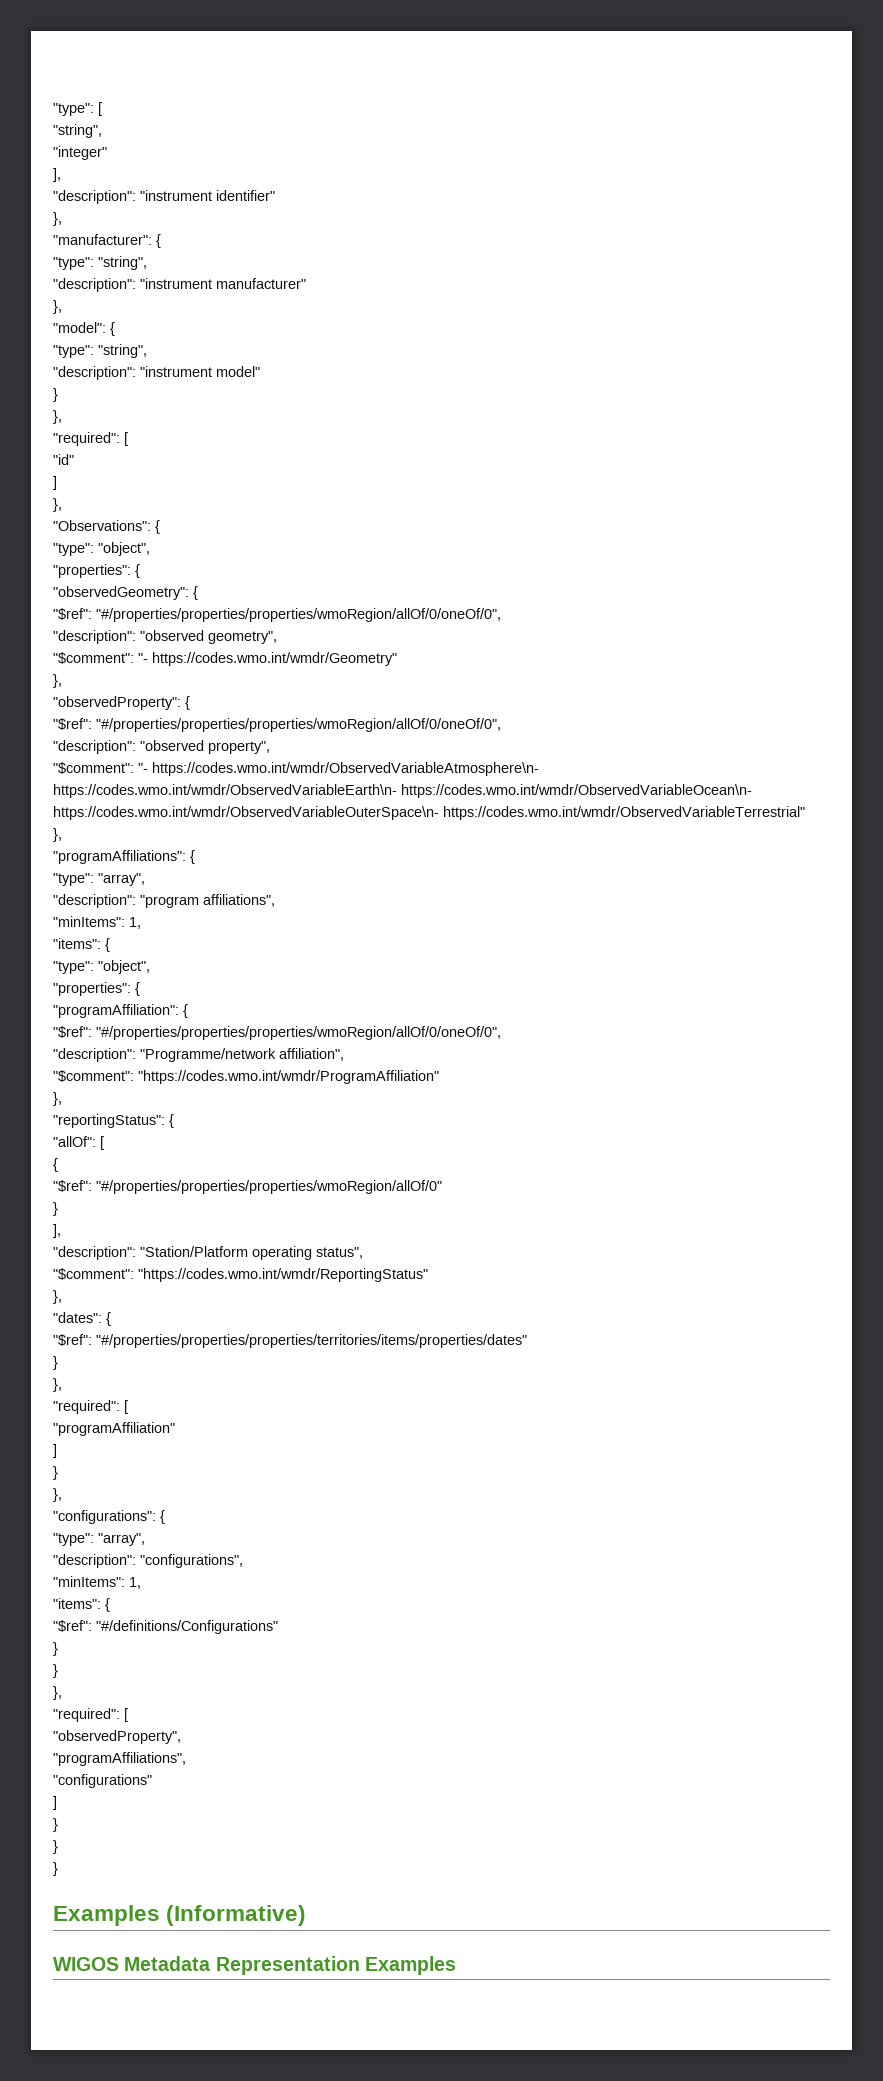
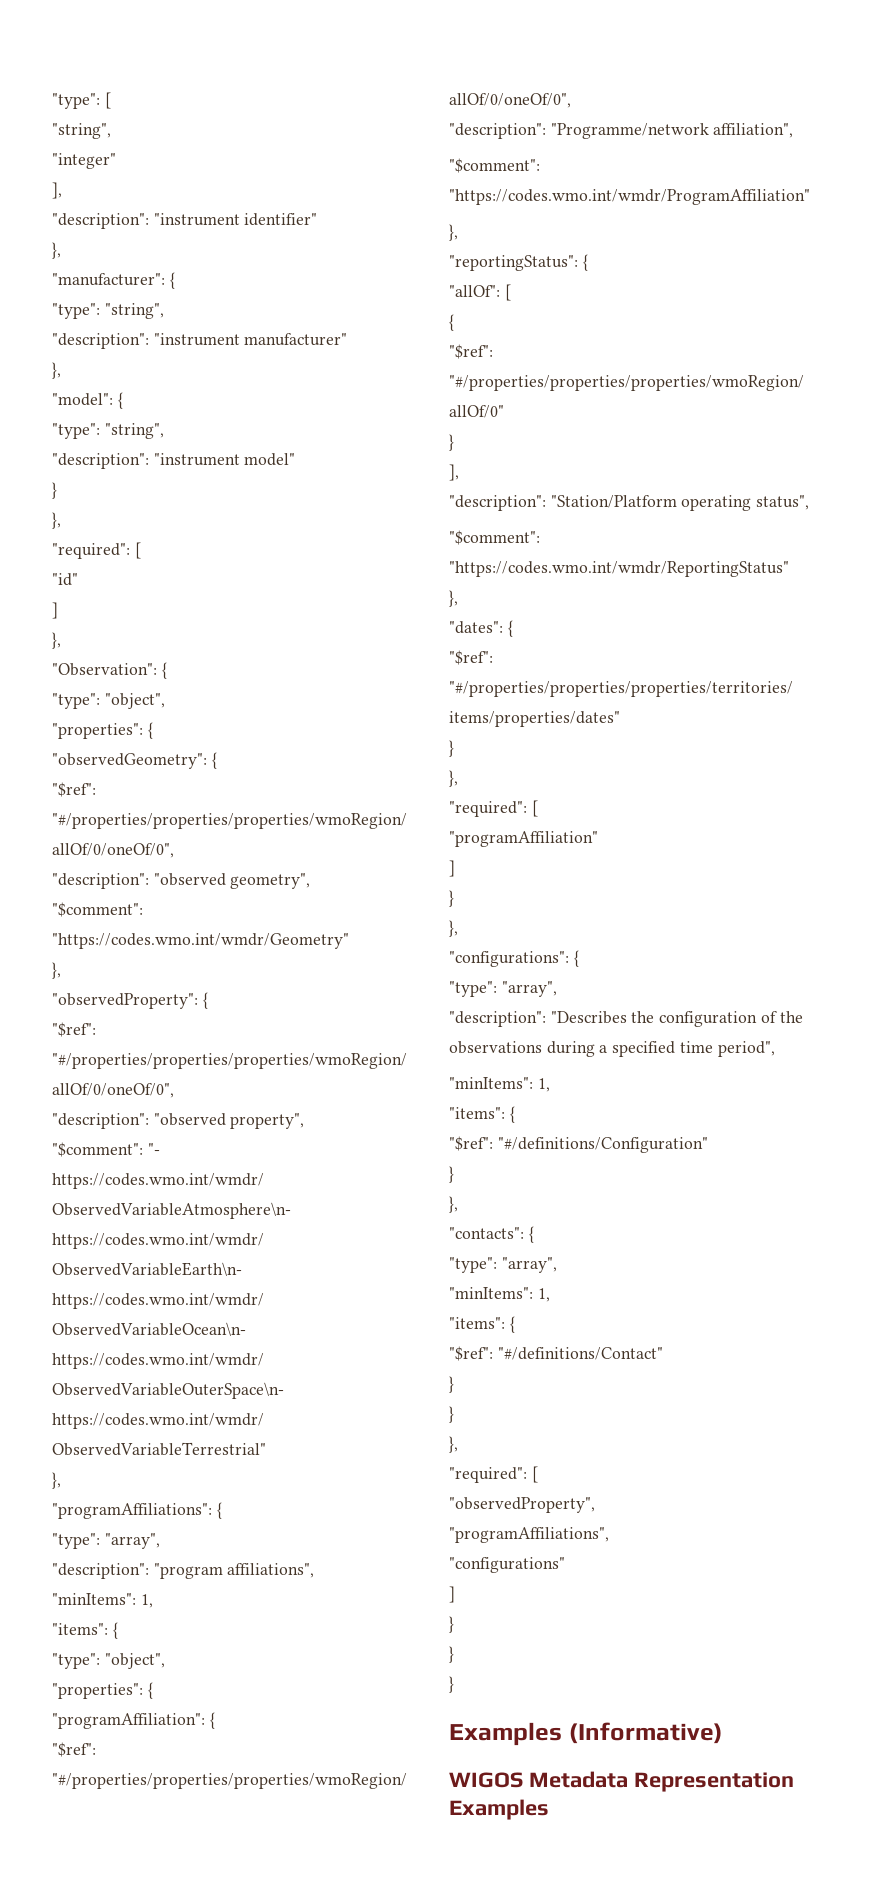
- "Observations": {
+ "Observation": {
- "$comment": "- https://codes.wmo.int/wmdr/Geometry"
+ "$comment": "https://codes.wmo.int/wmdr/Geometry"
- "description": "configurations",
+ "description": "Describes the configuration of the observations during a specified time period",
  "minItems": 1,
  "items": {
- "$ref": "#/definitions/Configurations"
+ "$ref": "#/definitions/Configuration"
+ }
+ },
+ "contacts": {
+ "type": "array",
+ "minItems": 1,
+ "items": {
+ "$ref": "#/definitions/Contact"

